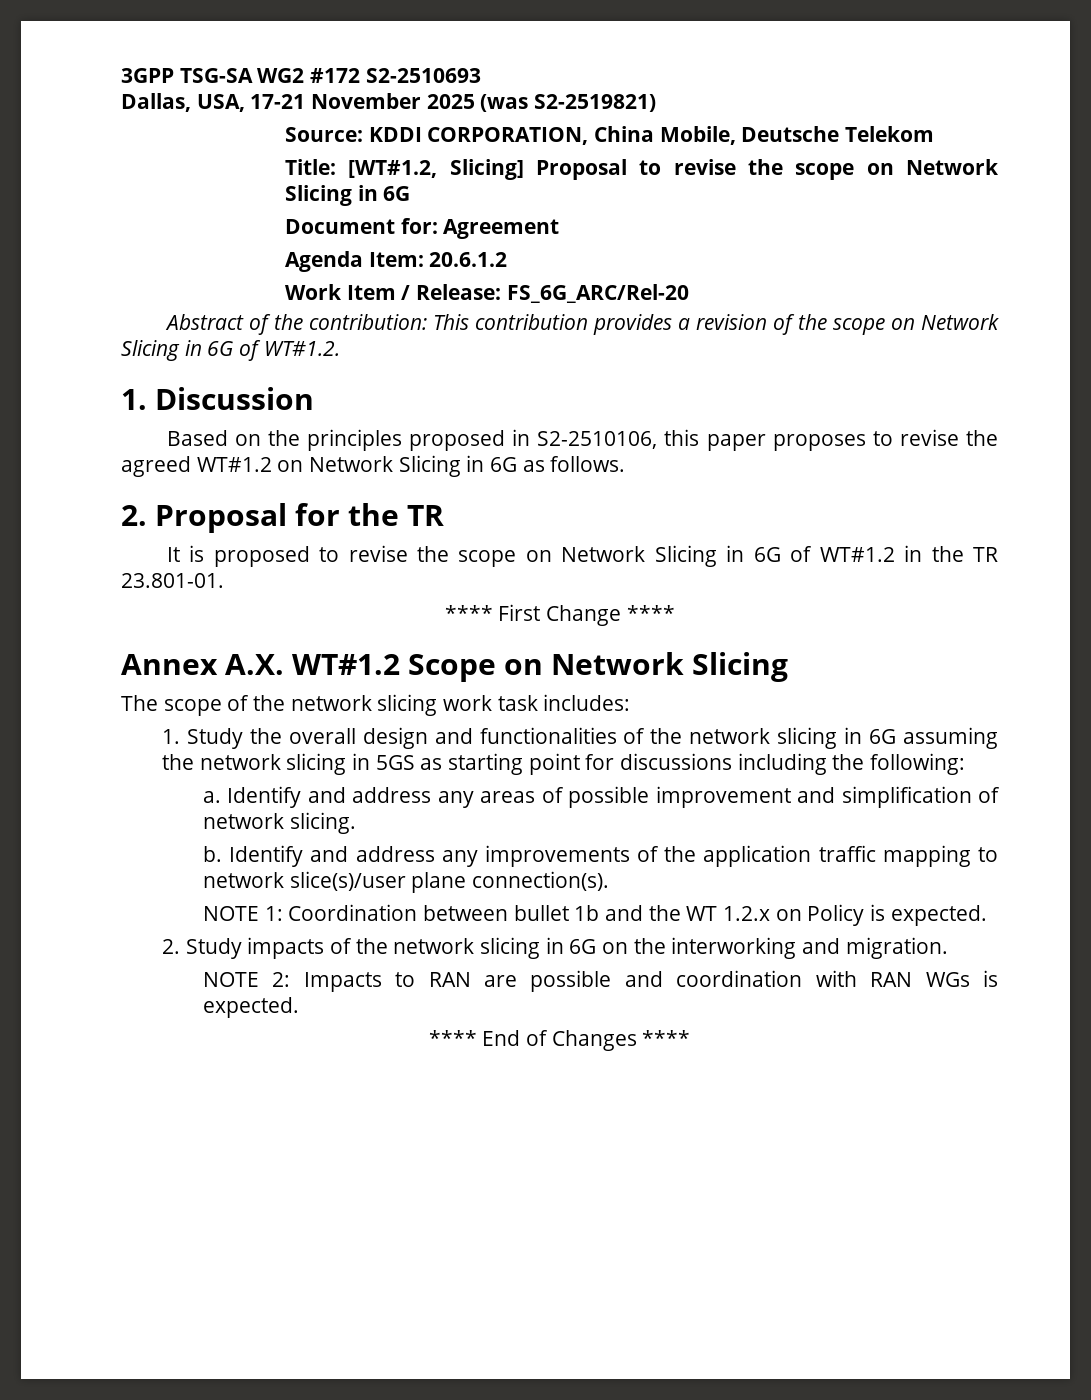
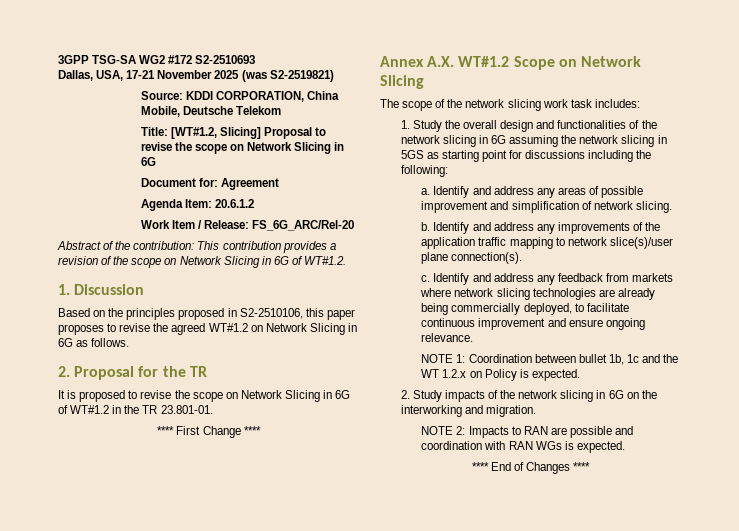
+ c. Identify and address any feedback from markets where network slicing technologies are already being commercially deployed, to facilitate continuous improvement and ensure ongoing relevance.
- NOTE 1: Coordination between bullet 1b and the WT 1.2.x on Policy is expected.
+ NOTE 1: Coordination between bullet 1b, 1c and the WT 1.2.x on Policy is expected.

